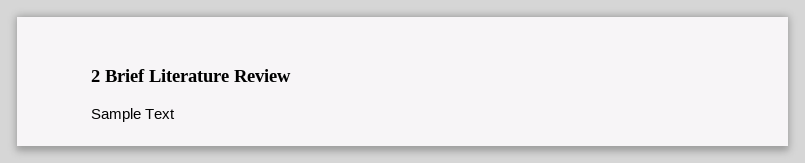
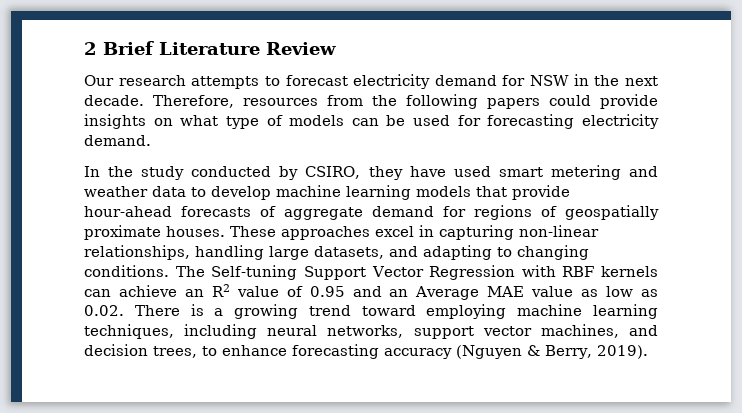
- Sample Text
+ Our research attempts to forecast electricity demand for NSW in the next decade. Therefore, resources from the following papers could provide insights on what type of models can be used for forecasting electricity demand.
+ In the study conducted by CSIRO, they have used smart metering and weather data to develop machine learning models that provide hour-ahead forecasts of aggregate demand for regions of geospatially proximate houses. These approaches excel in capturing non-linear relationships, handling large datasets, and adapting to changing conditions. The Self-tuning Support Vector Regression with RBF kernels can achieve an R2 value of 0.95 and an Average MAE value as low as 0.02. There is a growing trend toward employing machine learning techniques, including neural networks, support vector machines, and decision trees, to enhance forecasting accuracy (Nguyen & Berry, 2019).

